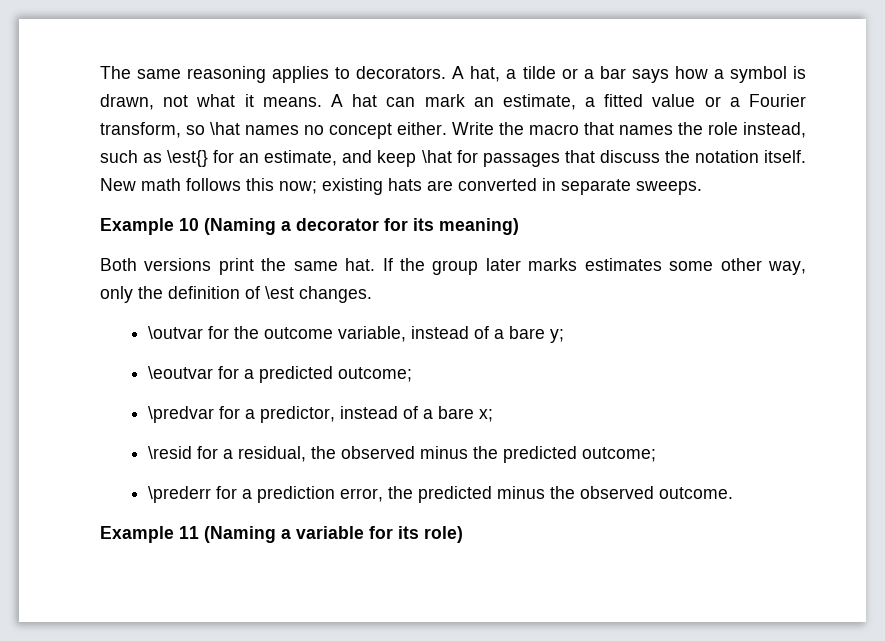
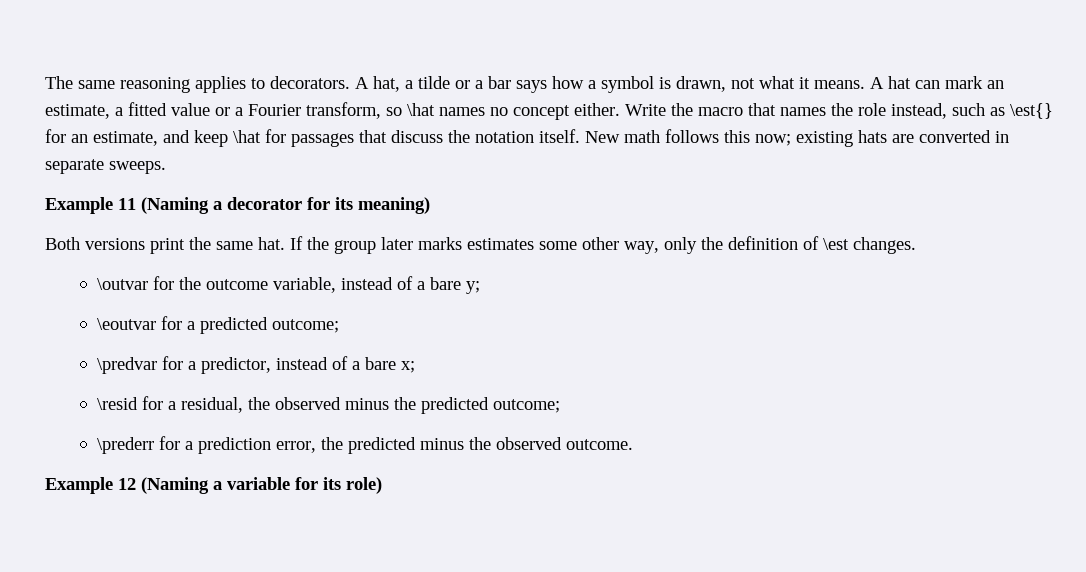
- Example 10 (Naming a decorator for its meaning)
+ Example 11 (Naming a decorator for its meaning)
- Example 11 (Naming a variable for its role)
+ Example 12 (Naming a variable for its role)

